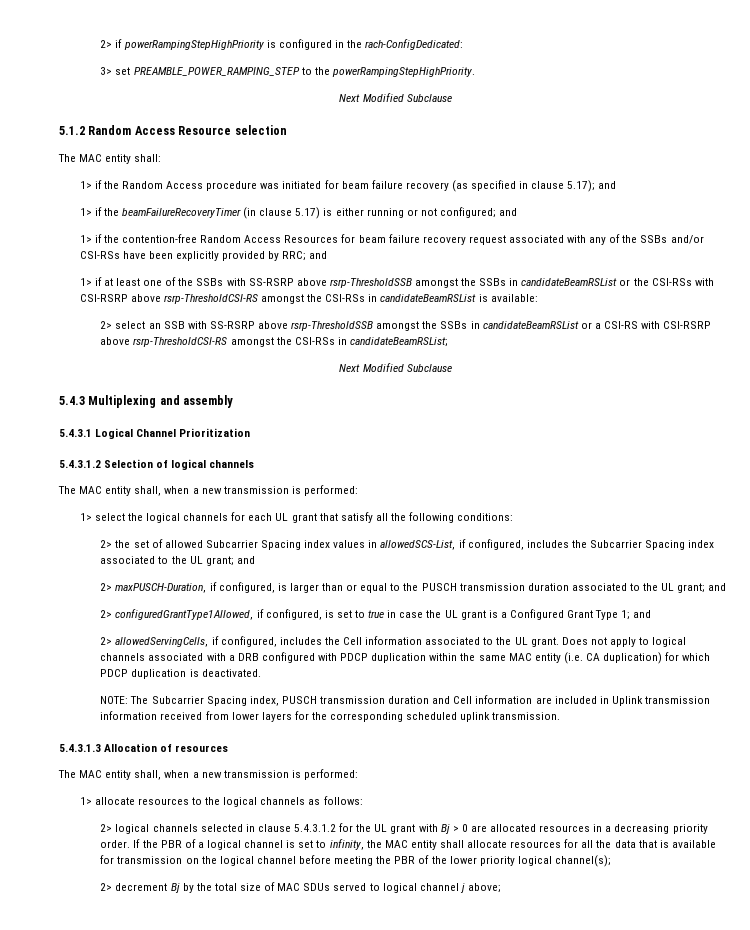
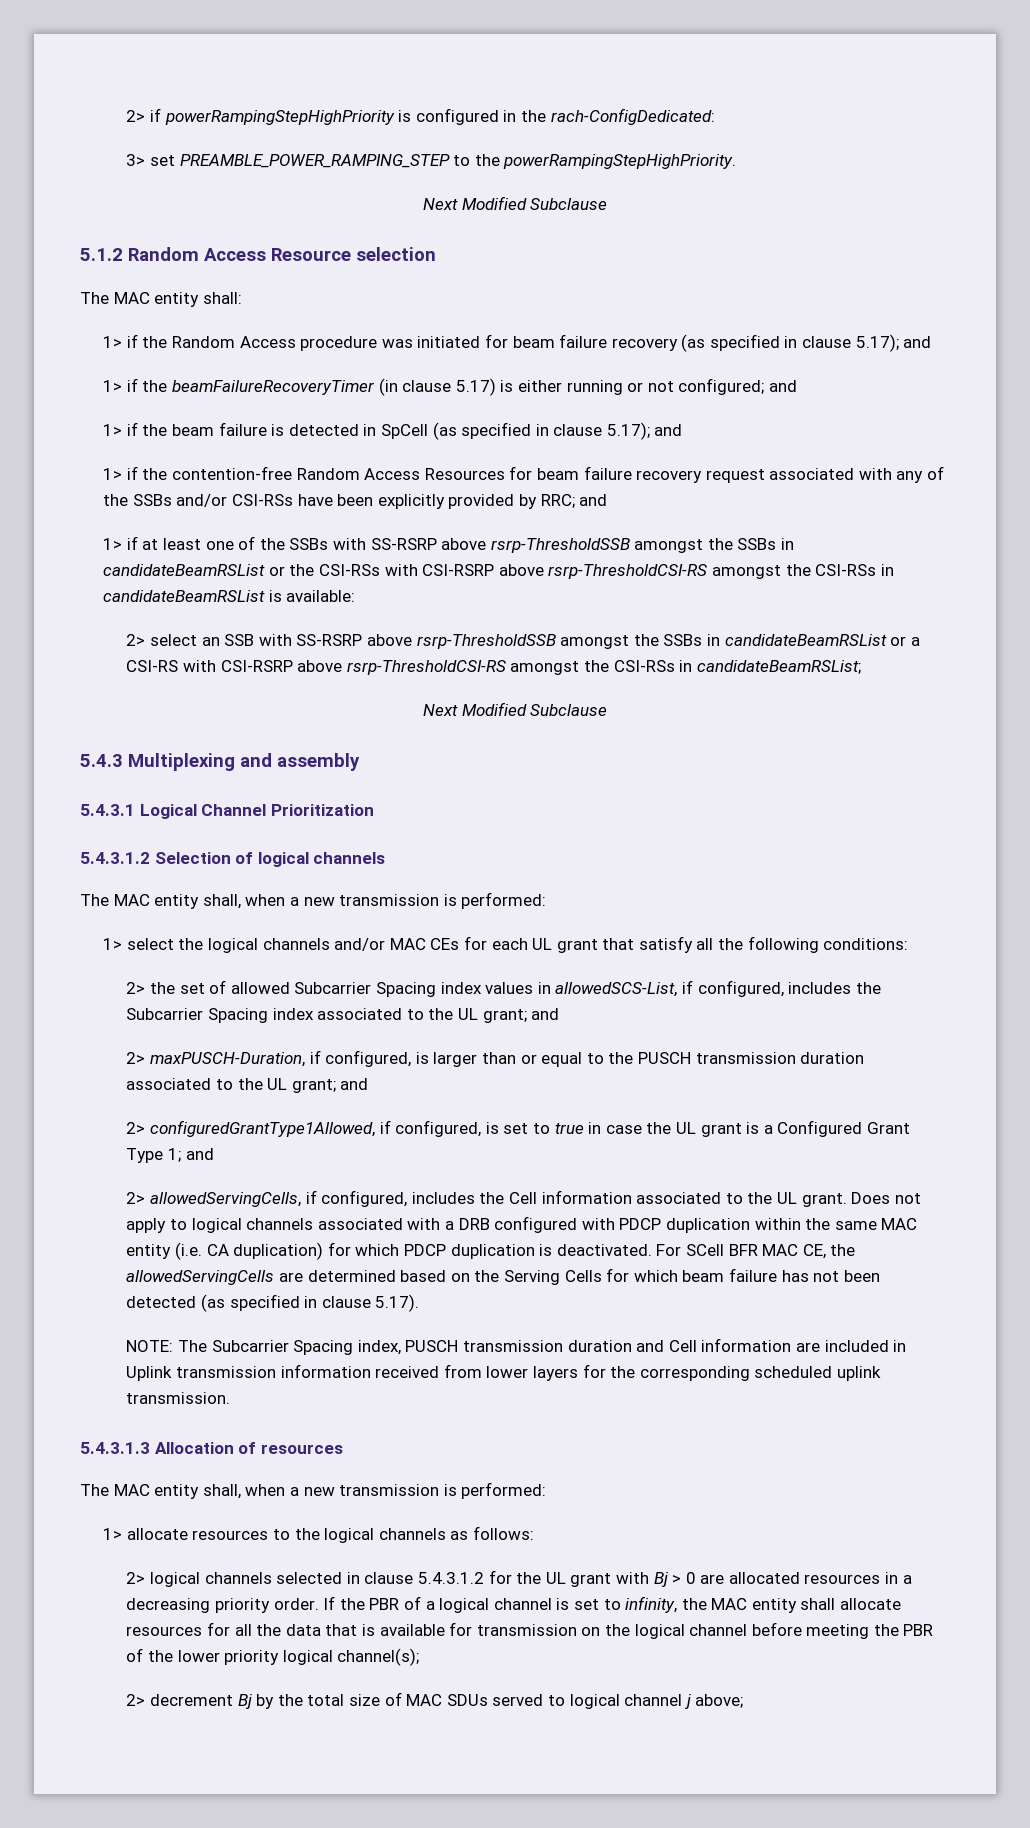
+ 1> if the beam failure is detected in SpCell (as specified in clause 5.17); and
- 1> select the logical channels for each UL grant that satisfy all the following conditions:
+ 1> select the logical channels and/or MAC CEs for each UL grant that satisfy all the following conditions:
+ For SCell BFR MAC CE, the allowedServingCells are determined based on the Serving Cells for which beam failure has not been detected (as specified in clause 5.17).

